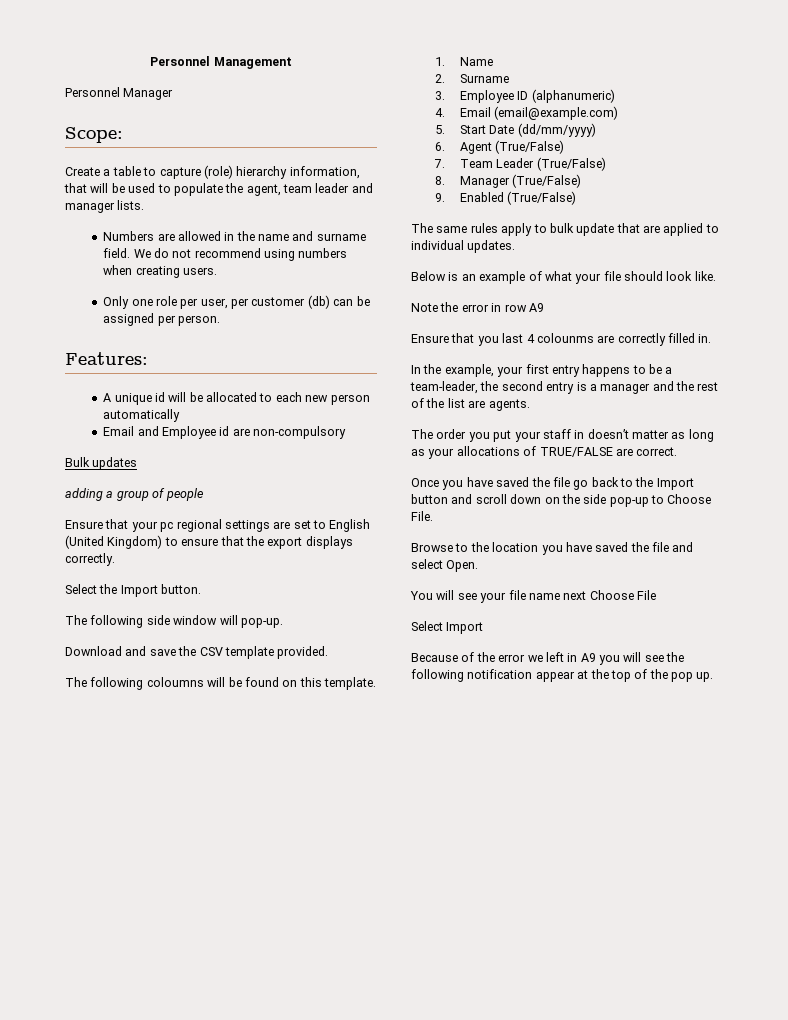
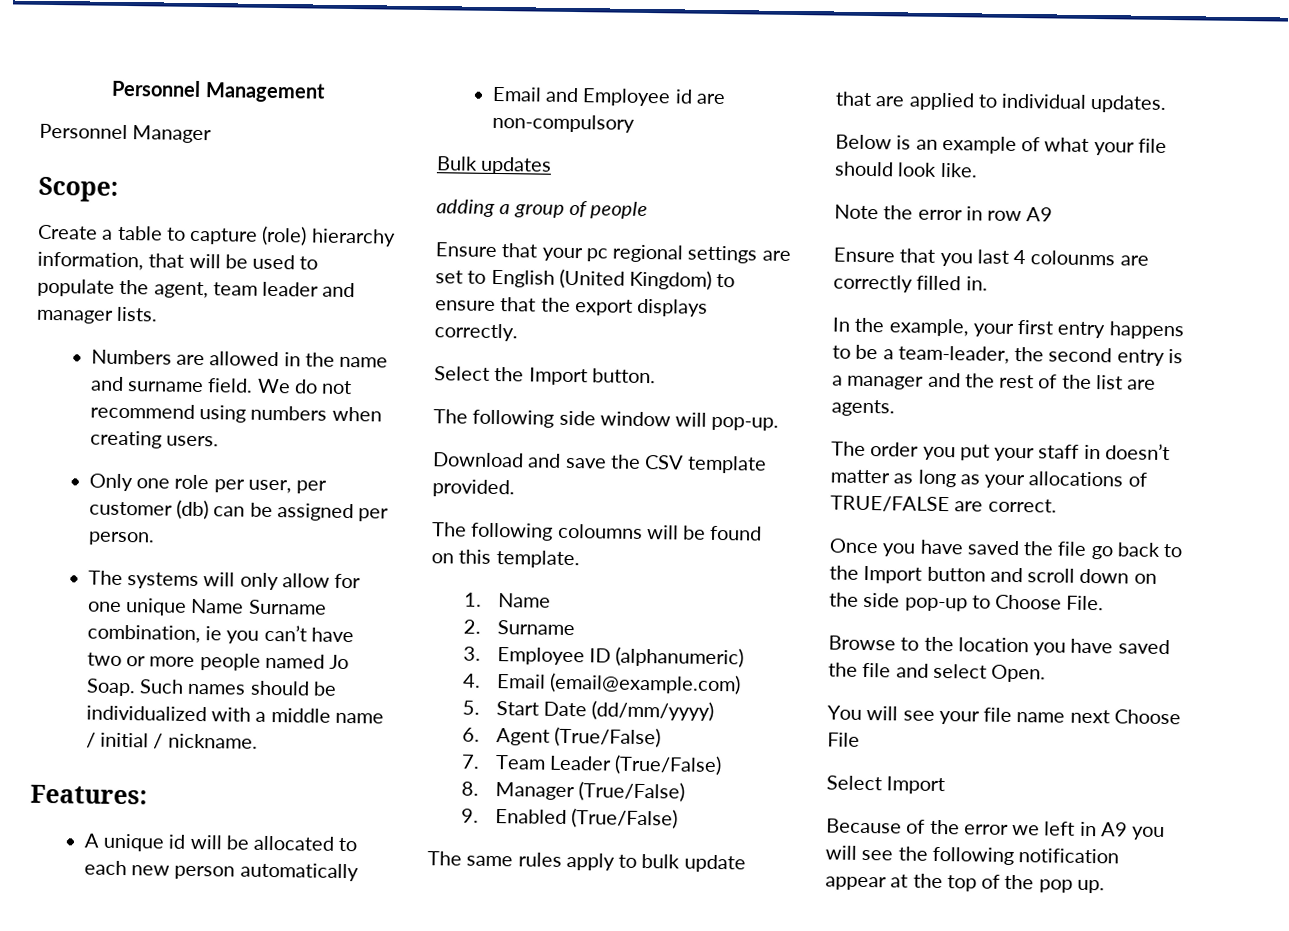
+ The systems will only allow for one unique Name Surname combination, ie you can’t have two or more people named Jo Soap. Such names should be individualized with a middle name / initial / nickname.

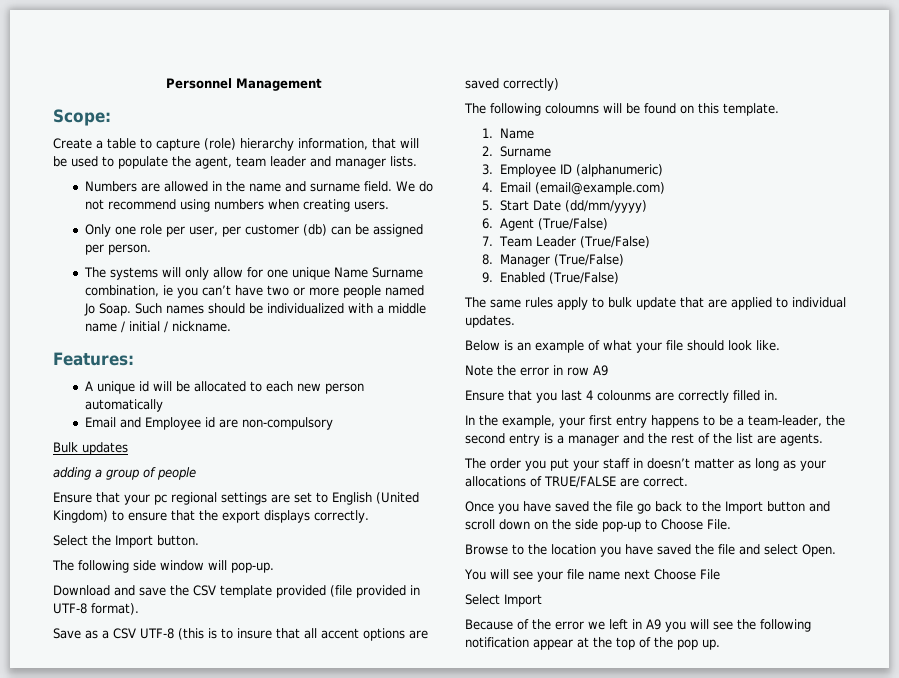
- Personnel Manager
- Download and save the CSV template provided.
+ Download and save the CSV template provided (file provided in UTF-8 format).
+ Save as a CSV UTF-8 (this is to insure that all accent options are saved correctly)

